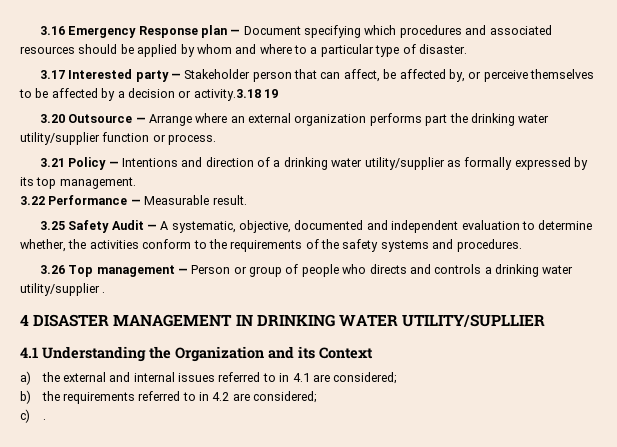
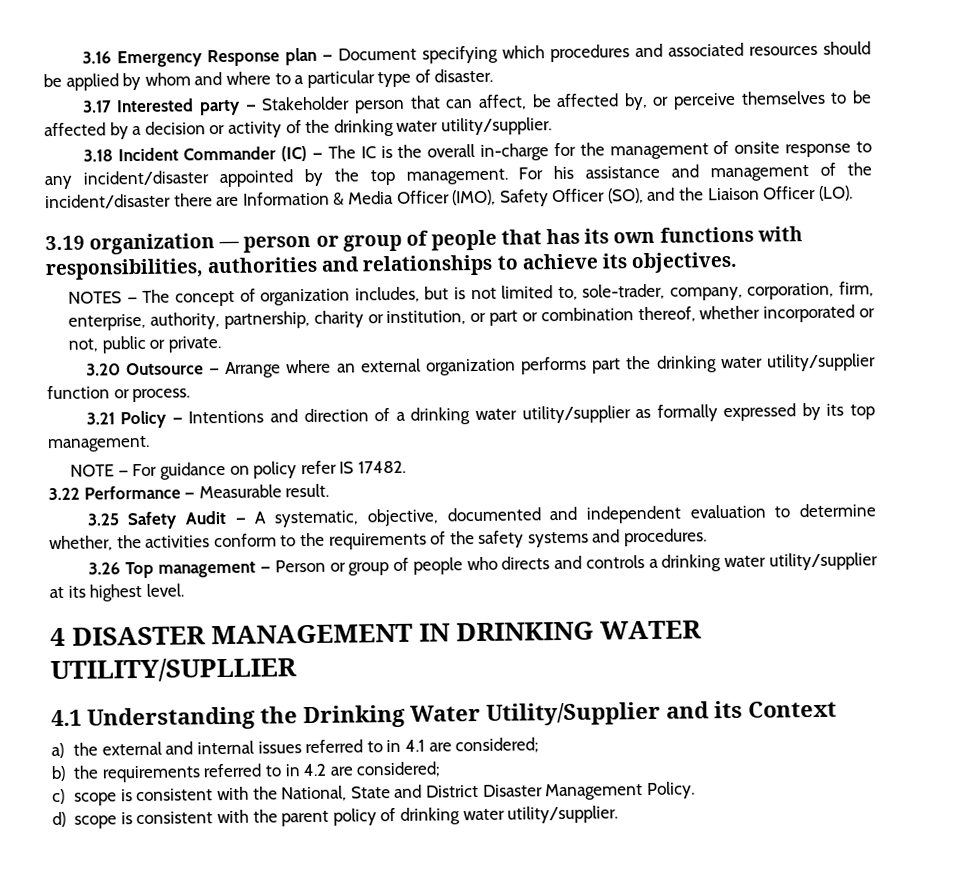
- 3.17 Interested party — Stakeholder person that can affect, be affected by, or perceive themselves to be affected by a decision or activity.3.18 19
+ 3.17 Interested party — Stakeholder person that can affect, be affected by, or perceive themselves to be affected by a decision or activity of the drinking water utility/supplier.
+ 3.18 Incident Commander (IC) — The IC is the overall in-charge for the management of onsite response to any incident/disaster appointed by the top management. For his assistance and management of the incident/disaster there are Information & Media Officer (IMO), Safety Officer (SO), and the Liaison Officer (LO).
+ 3.19 organization — person or group of people that has its own functions with responsibilities, authorities and relationships to achieve its objectives.
+ NOTES — The concept of organization includes, but is not limited to, sole-trader, company, corporation, firm, enterprise, authority, partnership, charity or institution, or part or combination thereof, whether incorporated or not, public or private.
+ NOTE — For guidance on policy refer IS 17482.
- 3.26 Top management — Person or group of people who directs and controls a drinking water utility/supplier .
+ 3.26 Top management — Person or group of people who directs and controls a drinking water utility/supplier at its highest level.
- 4.1 Understanding the Organization and its Context
+ 4.1 Understanding the Drinking Water Utility/Supplier and its Context
- c) .
+ c) scope is consistent with the National, State and District Disaster Management Policy.
+ d) scope is consistent with the parent policy of drinking water utility/supplier.

